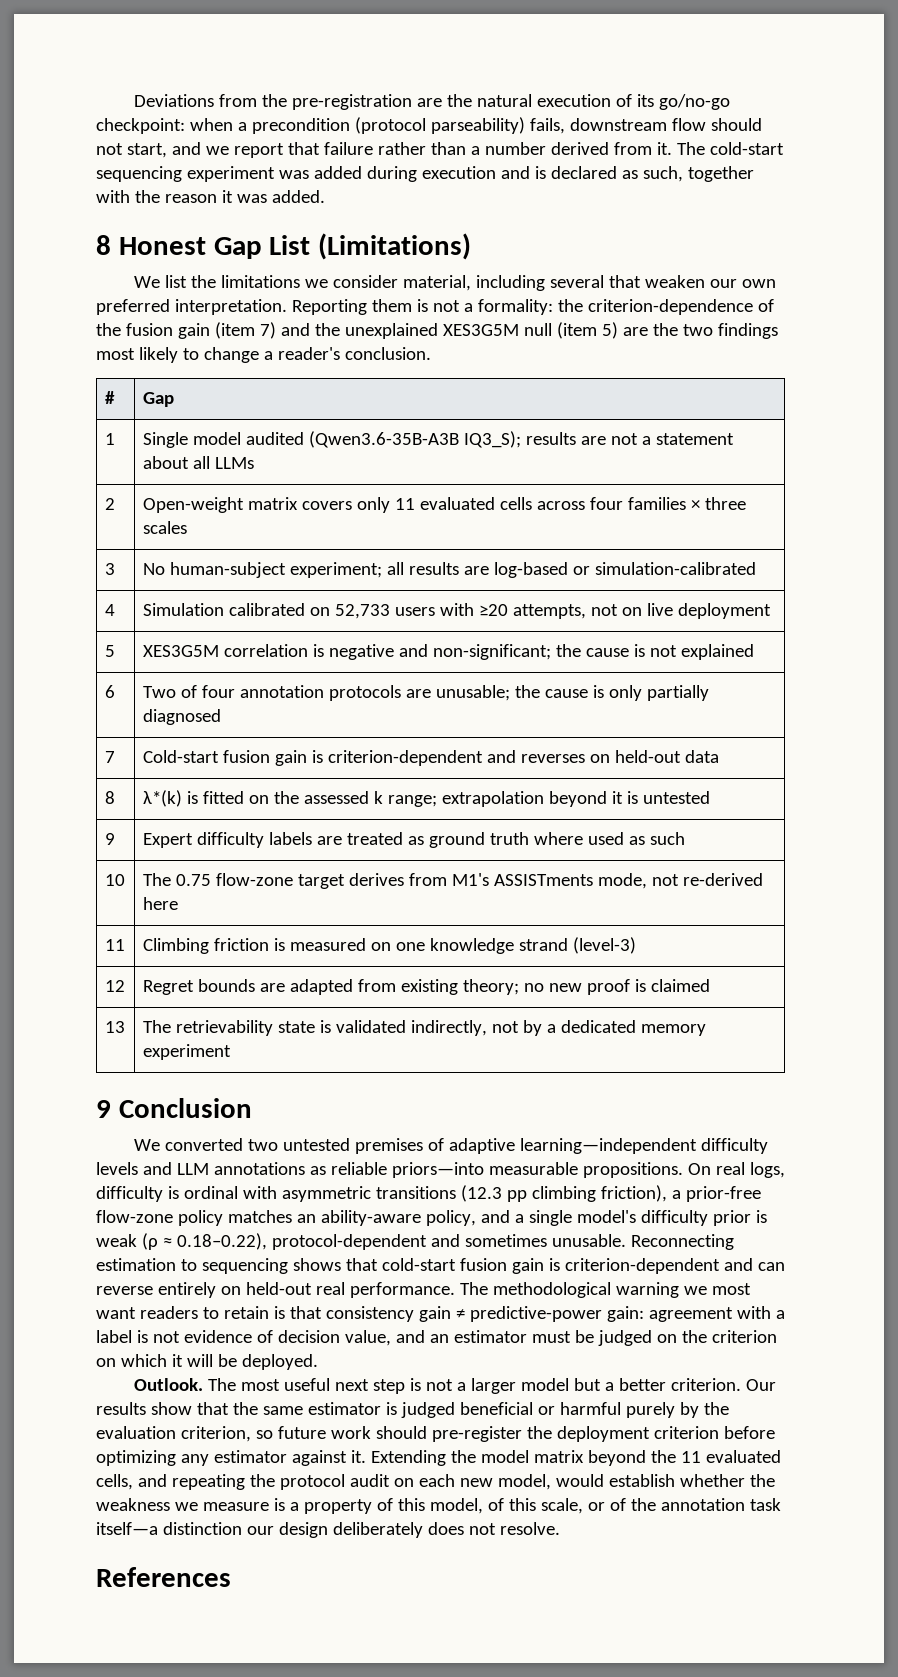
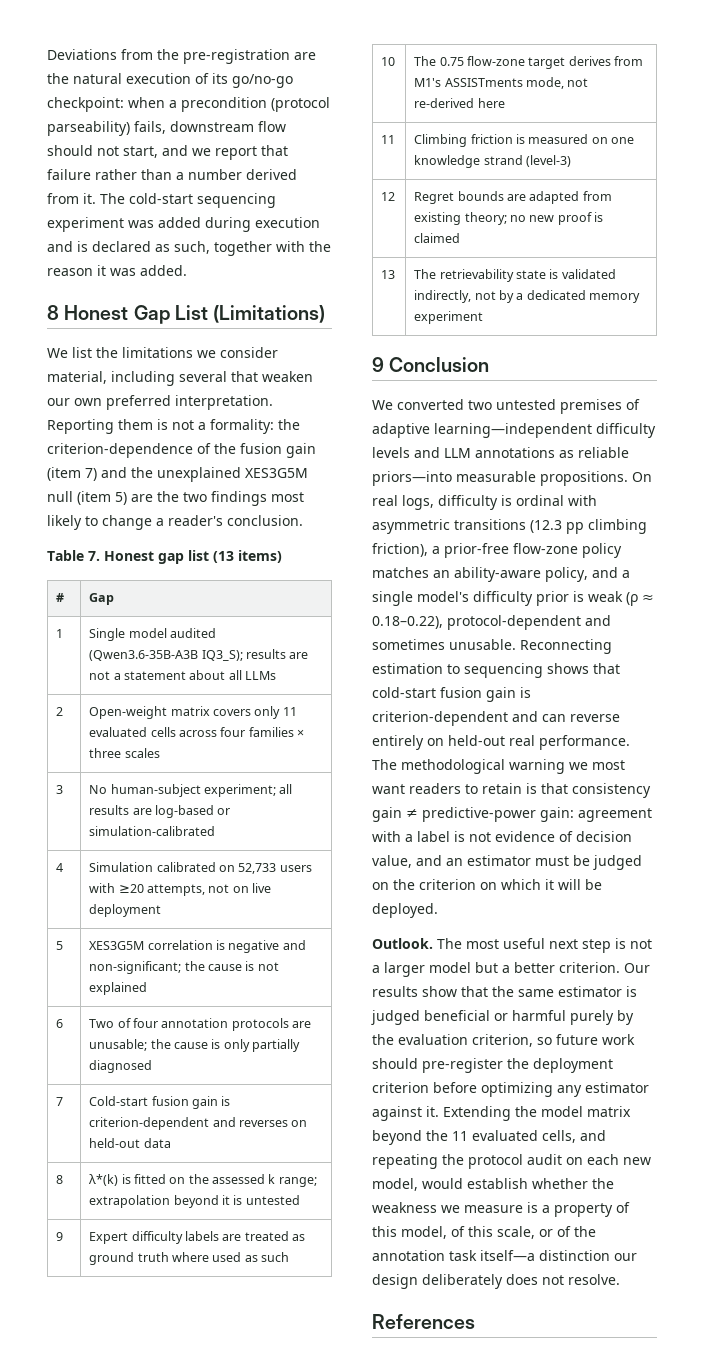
+ Table 7. Honest gap list (13 items)

